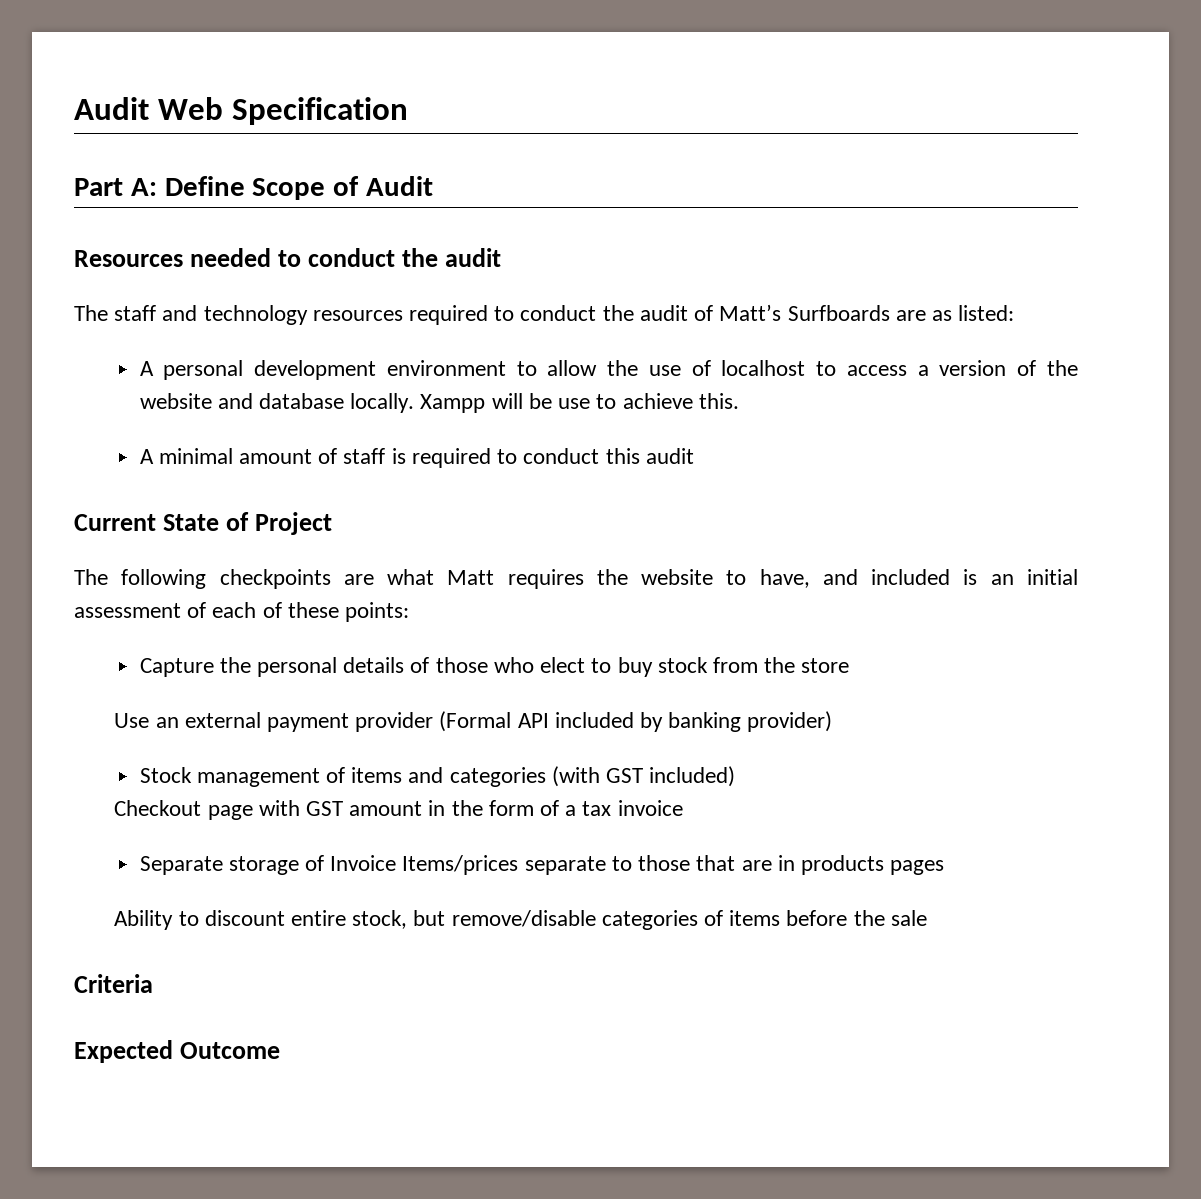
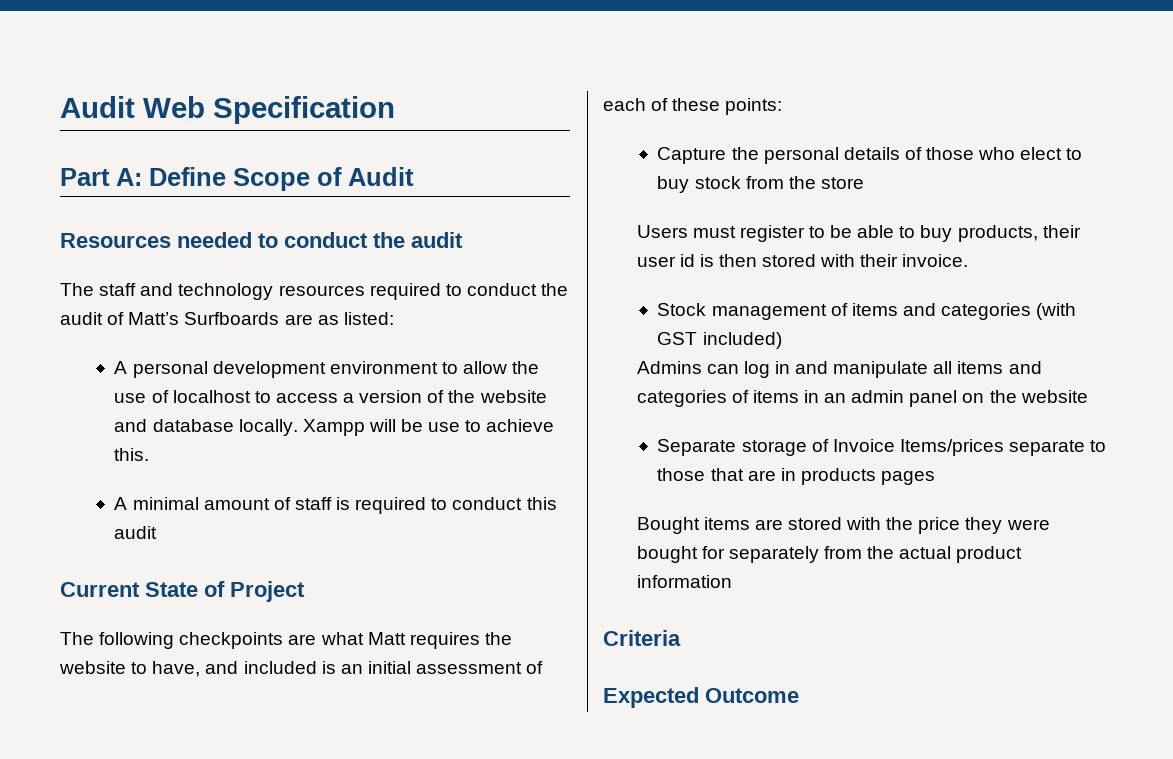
- Use an external payment provider (Formal API included by banking provider)
+ Users must register to be able to buy products, their user id is then stored with their invoice.
- Checkout page with GST amount in the form of a tax invoice
+ Admins can log in and manipulate all items and categories of items in an admin panel on the website
- Ability to discount entire stock, but remove/disable categories of items before the sale
+ Bought items are stored with the price they were bought for separately from the actual product information

